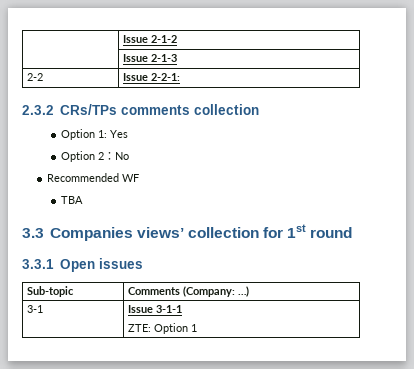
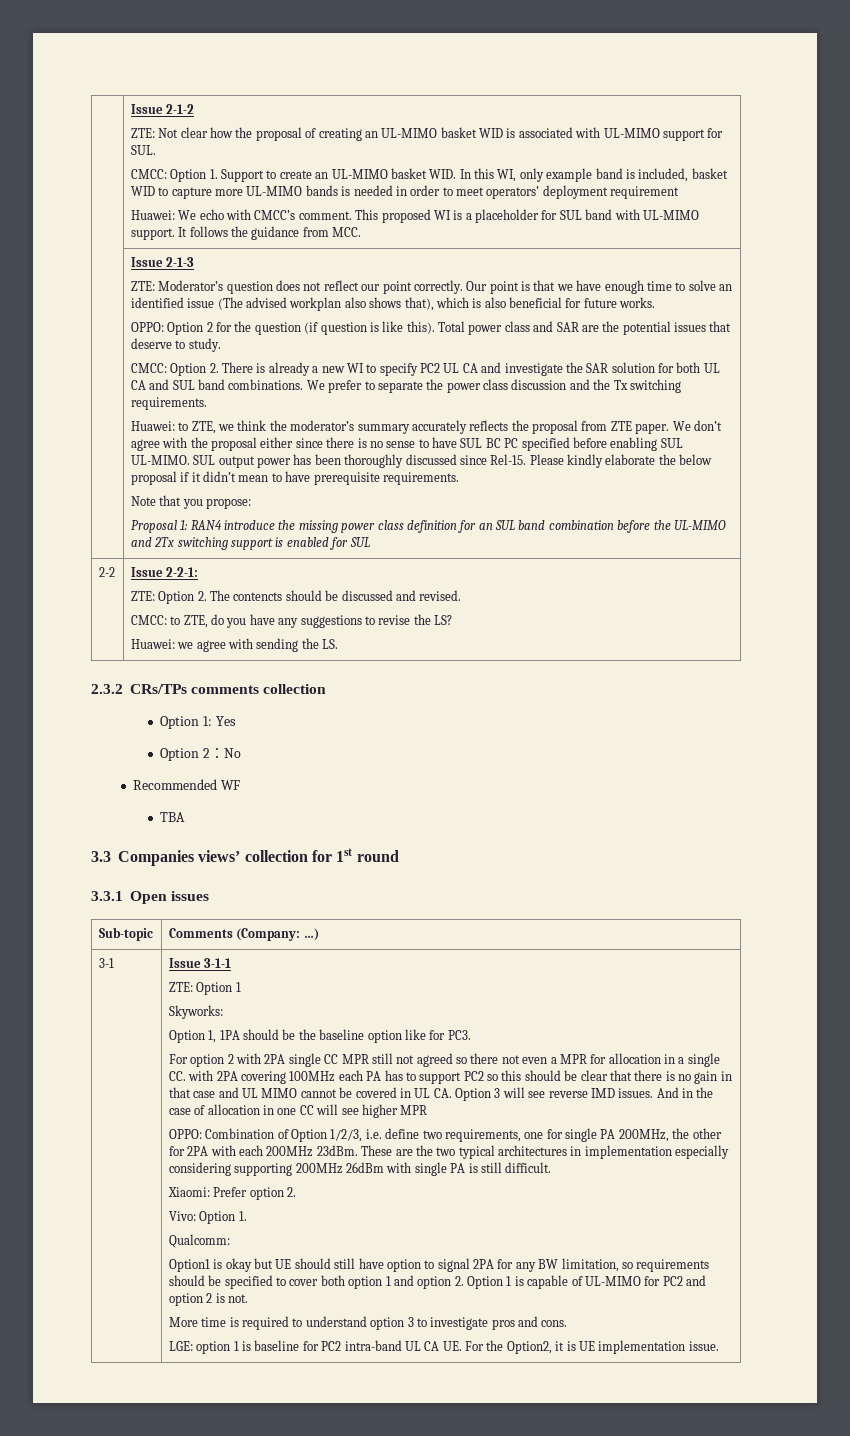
+ ZTE: Not clear how the proposal of creating an UL-MIMO basket WID is associated with UL-MIMO support for SUL.
+ CMCC: Option 1. Support to create an UL-MIMO basket WID. In this WI, only example band is included, basket WID to capture more UL-MIMO bands is needed in order to meet operators’ deployment requirement
+ Huawei: We echo with CMCC’s comment. This proposed WI is a placeholder for SUL band with UL-MIMO support. It follows the guidance from MCC.
  | Issue 2-1-3
+ ZTE: Moderator’s question does not reflect our point correctly. Our point is that we have enough time to solve an identified issue (The advised workplan also shows that), which is also beneficial for future works.
+ OPPO: Option 2 for the question (if question is like this). Total power class and SAR are the potential issues that deserve to study.
+ CMCC: Option 2. There is already a new WI to specify PC2 UL CA and investigate the SAR solution for both UL CA and SUL band combinations. We prefer to separate the power class discussion and the Tx switching requirements.
+ Huawei: to ZTE, we think the moderator’s summary accurately reflects the proposal from ZTE paper. We don’t agree with the proposal either since there is no sense to have SUL BC PC specified before enabling SUL UL-MIMO. SUL output power has been thoroughly discussed since Rel-15. Please kindly elaborate the below proposal if it didn’t mean to have prerequisite requirements.
+ Note that you propose:
+ Proposal 1: RAN4 introduce the missing power class definition for an SUL band combination before the UL-MIMO and 2Tx switching support is enabled for SUL
  2-2 | Issue 2-2-1:
+ ZTE: Option 2. The contencts should be discussed and revised.
+ CMCC: to ZTE, do you have any suggestions to revise the LS?
+ Huawei: we agree with sending the LS.
+ Skyworks:
+ Option 1, 1PA should be the baseline option like for PC3.
+ For option 2 with 2PA single CC MPR still not agreed so there not even a MPR for allocation in a single CC. with 2PA covering 100MHz each PA has to support PC2 so this should be clear that there is no gain in that case and UL MIMO cannot be covered in UL CA. Option 3 will see reverse IMD issues. And in the case of allocation in one CC will see higher MPR
+ OPPO: Combination of Option 1/2/3, i.e. define two requirements, one for single PA 200MHz, the other for 2PA with each 200MHz 23dBm. These are the two typical architectures in implementation especially considering supporting 200MHz 26dBm with single PA is still difficult.
+ Xiaomi: Prefer option 2.
+ Vivo: Option 1.
+ Qualcomm:
+ Option1 is okay but UE should still have option to signal 2PA for any BW limitation, so requirements should be specified to cover both option 1 and option 2. Option 1 is capable of UL-MIMO for PC2 and option 2 is not.
+ More time is required to understand option 3 to investigate pros and cons.
+ LGE: option 1 is baseline for PC2 intra-band UL CA UE. For the Option2, it is UE implementation issue.

